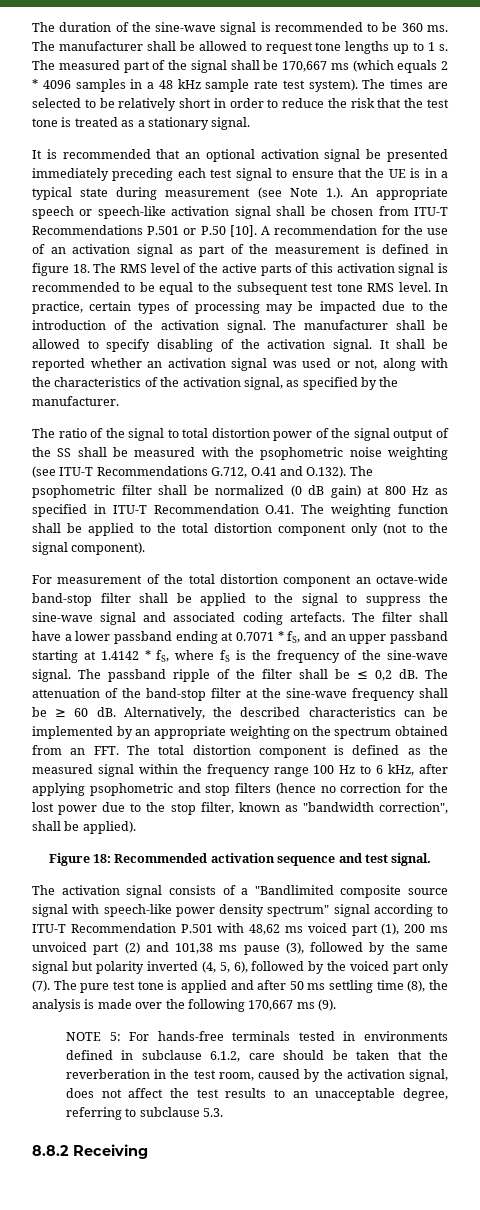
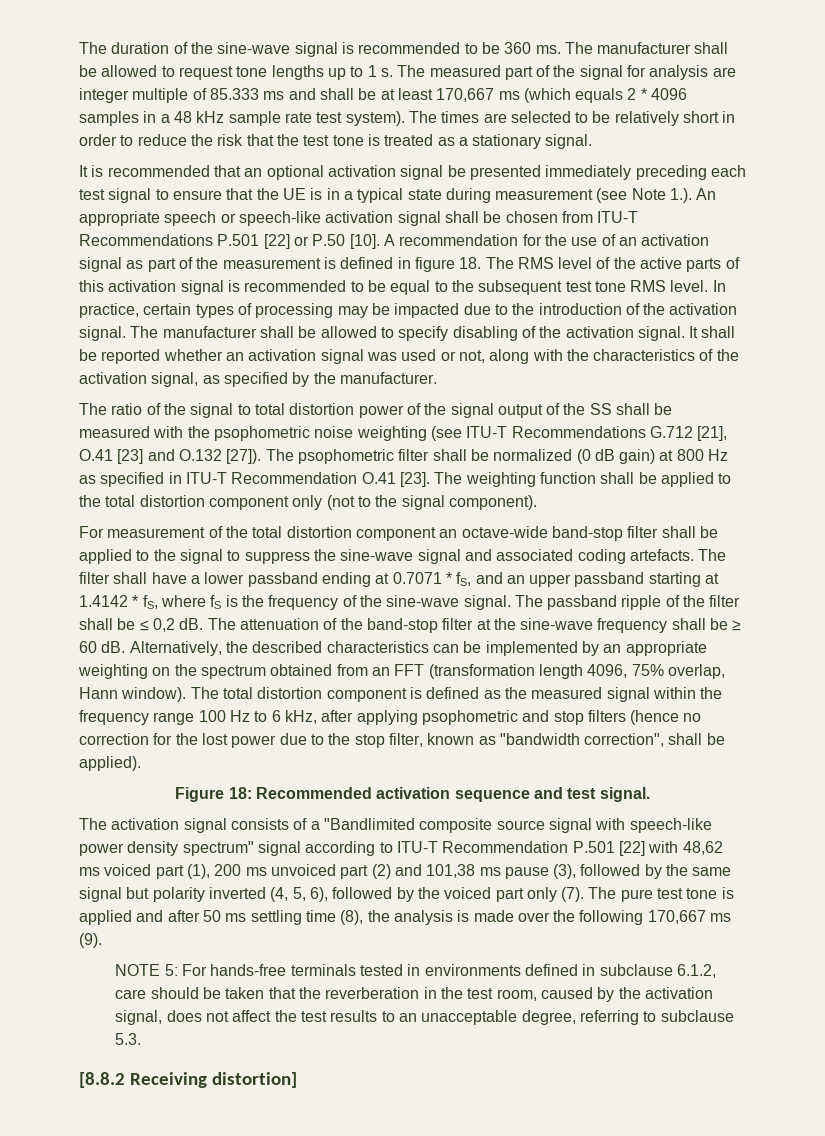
- The measured part of the signal shall be 170,667 ms (which equals 2 * 4096 samples in a 48 kHz sample rate test system).
+ The measured part of the signal for analysis are integer multiple of 85.333 ms and shall be at least 170,667 ms (which equals 2 * 4096 samples in a 48 kHz sample rate test system).
- It is recommended that an optional activation signal be presented immediately preceding each test signal to ensure that the UE is in a typical state during measurement (see Note 1.). An appropriate speech or speech-like activation signal shall be chosen from ITU-T Recommendations P.501 or P.50 [10].
+ It is recommended that an optional activation signal be presented immediately preceding each test signal to ensure that the UE is in a typical state during measurement (see Note 1.). An appropriate speech or speech-like activation signal shall be chosen from ITU-T Recommendations P.501 [22] or P.50 [10].
- The ratio of the signal to total distortion power of the signal output of the SS shall be measured with the psophometric noise weighting (see ITU-T Recommendations G.712, O.41 and O.132). The psophometric filter shall be normalized (0 dB gain) at 800 Hz as specified in ITU-T Recommendation O.41. The weighting function shall be applied to the total distortion component only (not to the signal component).
+ The ratio of the signal to total distortion power of the signal output of the SS shall be measured with the psophometric noise weighting (see ITU-T Recommendations G.712 [21], O.41 [23] and O.132 [27]). The psophometric filter shall be normalized (0 dB gain) at 800 Hz as specified in ITU-T Recommendation O.41 [23]. The weighting function shall be applied to the total distortion component only (not to the signal component).
- Alternatively, the described characteristics can be implemented by an appropriate weighting on the spectrum obtained from an FFT. The total distortion component is defined as the measured signal within the frequency range 100 Hz to 6 kHz, after applying psophometric and stop filters (hence no correction for the lost power due to the stop filter, known as "bandwidth correction", shall be applied).
+ Alternatively, the described characteristics can be implemented by an appropriate weighting on the spectrum obtained from an FFT (transformation length 4096, 75% overlap, Hann window). The total distortion component is defined as the measured signal within the frequency range 100 Hz to 6 kHz, after applying psophometric and stop filters (hence no correction for the lost power due to the stop filter, known as "bandwidth correction", shall be applied).
- The activation signal consists of a "Bandlimited composite source signal with speech-like power density spectrum" signal according to ITU-T Recommendation P.501 with 48,62 ms voiced part (1), 200 ms unvoiced part (2) and 101,38 ms pause (3), followed by the same signal but polarity inverted (4, 5, 6), followed by the voiced part only (7).
+ The activation signal consists of a "Bandlimited composite source signal with speech-like power density spectrum" signal according to ITU-T Recommendation P.501 [22] with 48,62 ms voiced part (1), 200 ms unvoiced part (2) and 101,38 ms pause (3), followed by the same signal but polarity inverted (4, 5, 6), followed by the voiced part only (7).
- 8.8.2 Receiving
+ [8.8.2 Receiving distortion]

